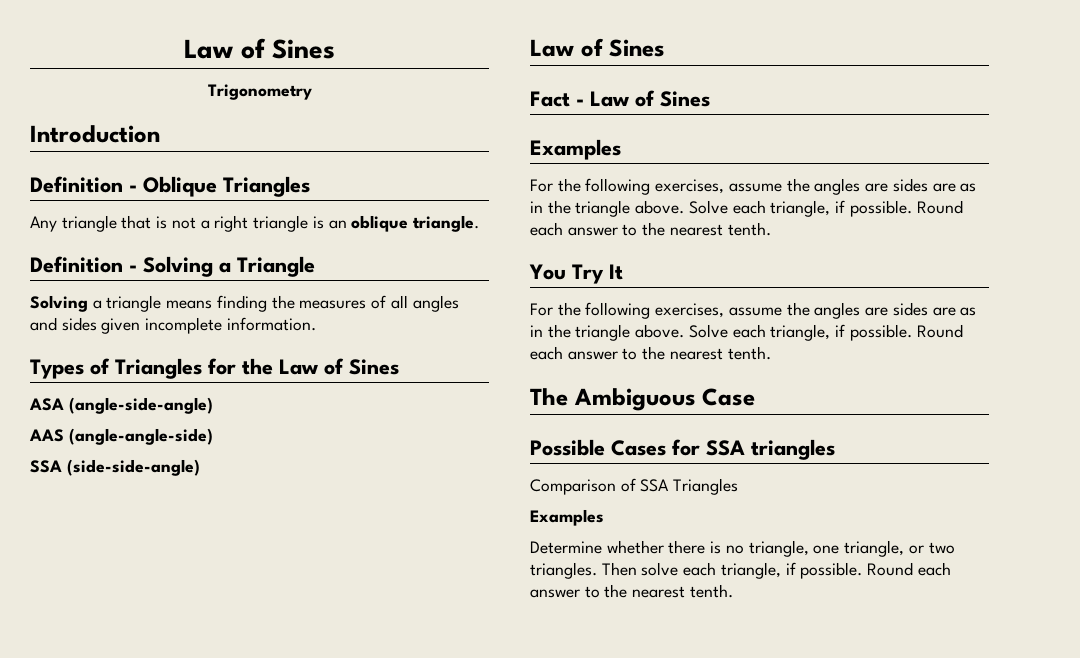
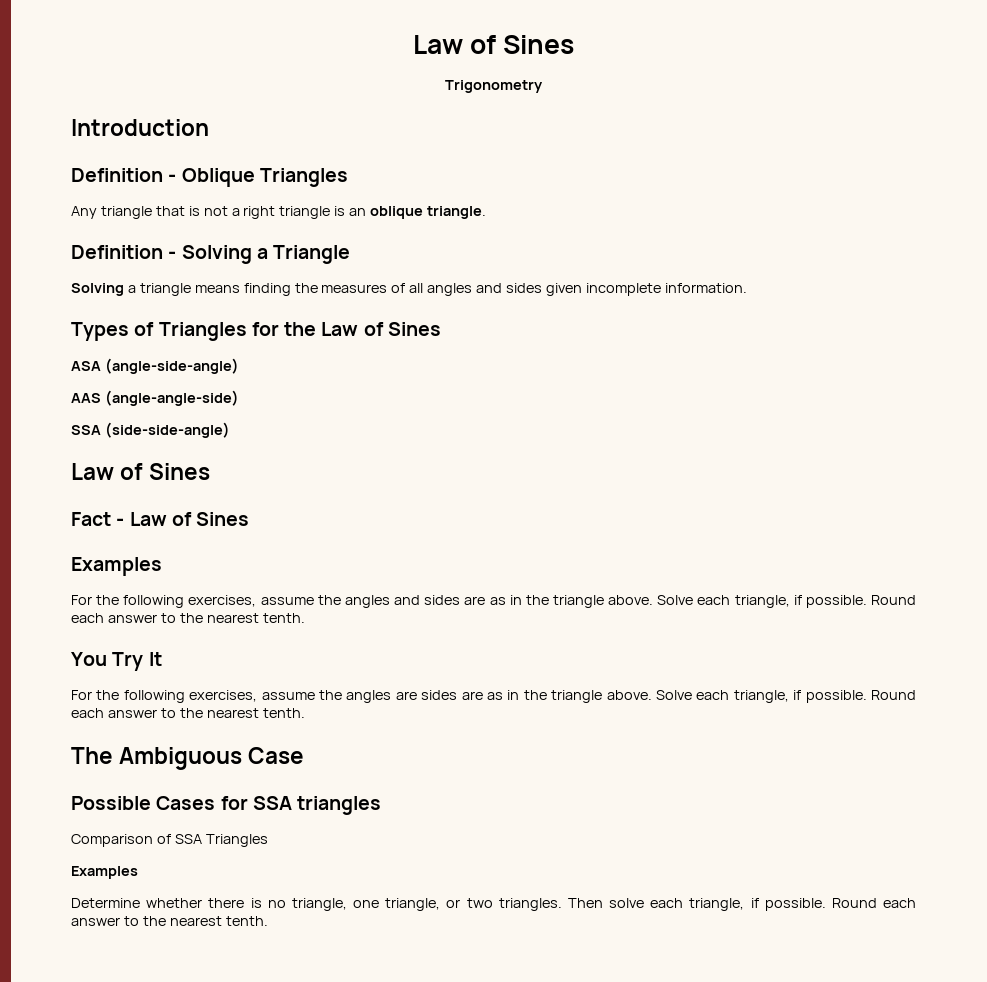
  Fact - Law of Sines
  Examples
- For the following exercises, assume the angles are sides are as in the triangle above.
+ For the following exercises, assume the angles and sides are as in the triangle above.

